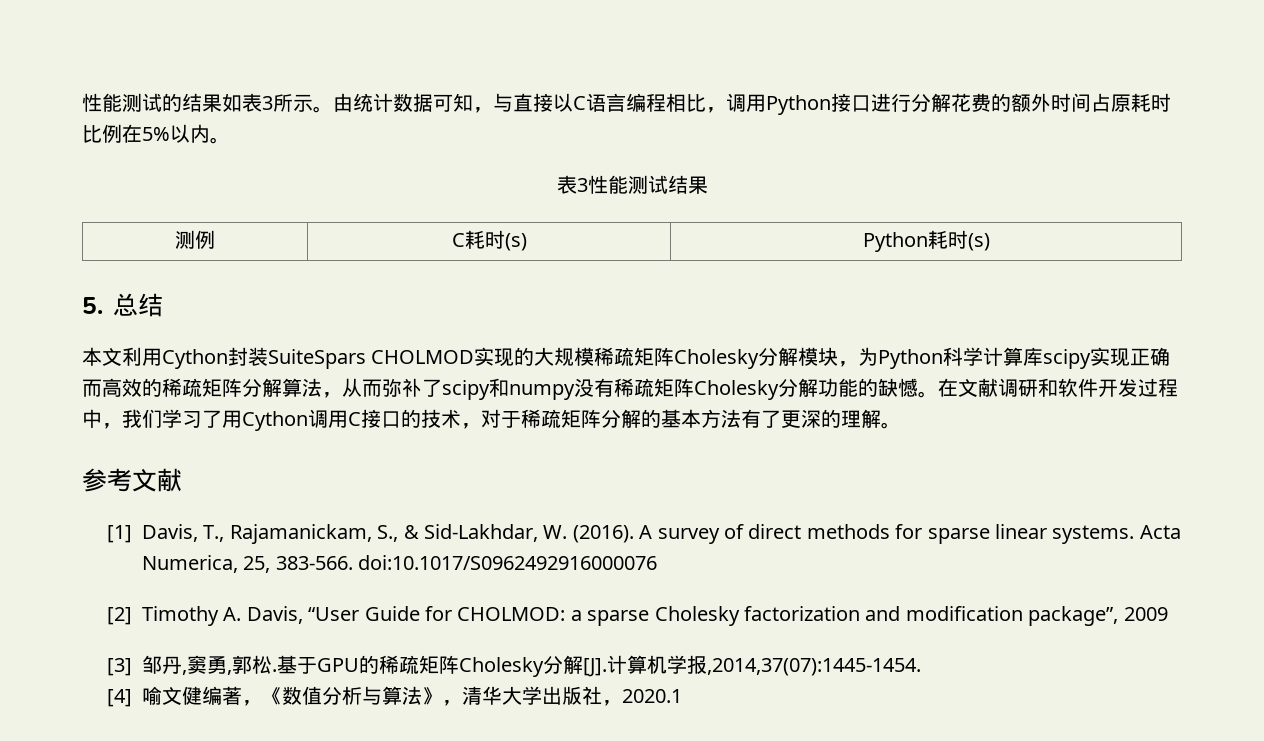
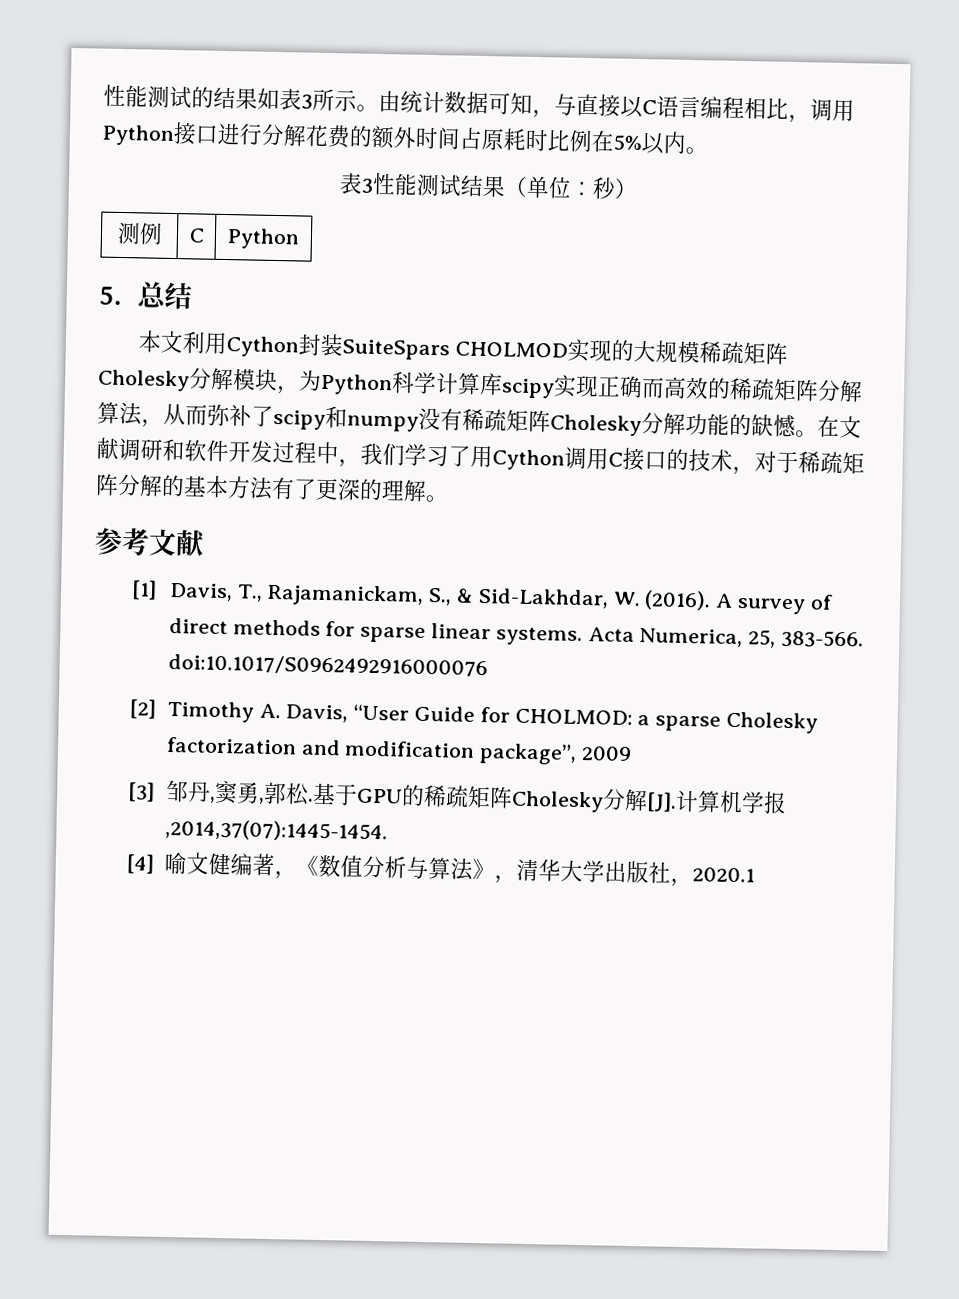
- 表3性能测试结果
+ 表3性能测试结果（单位：秒）
- 测例 | C耗时(s) | Python耗时(s)
+ 测例 | C | Python

